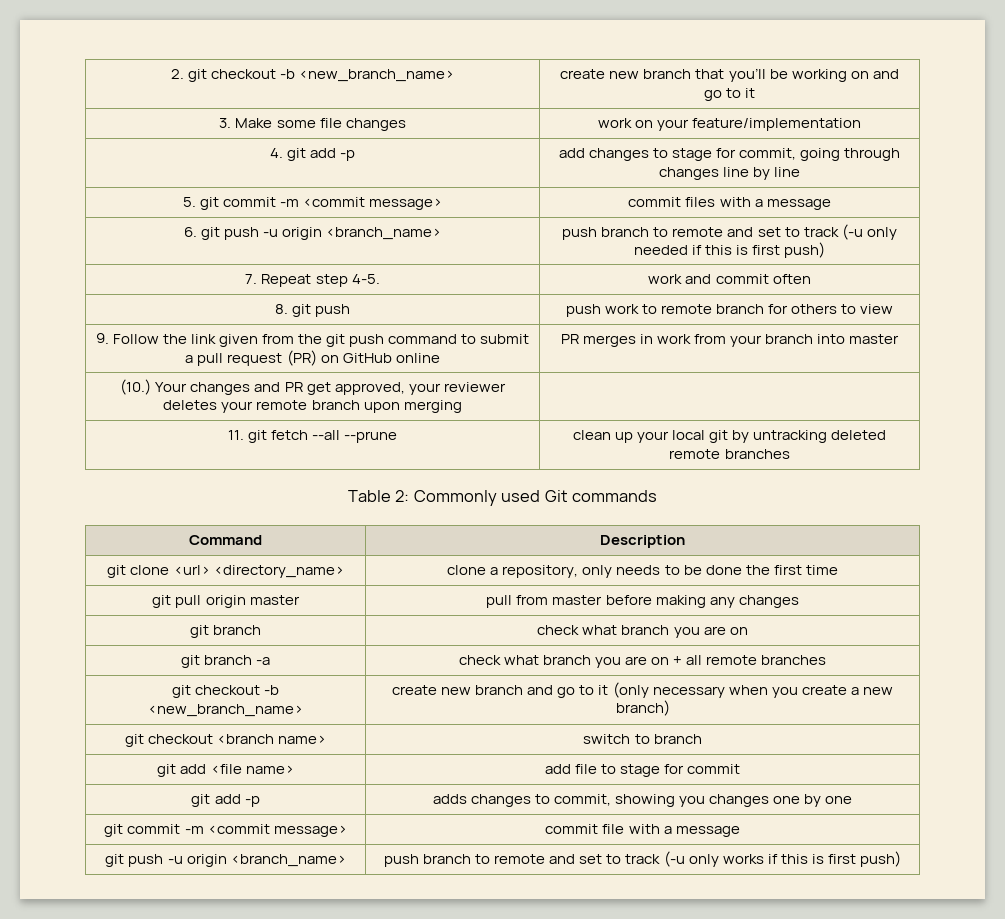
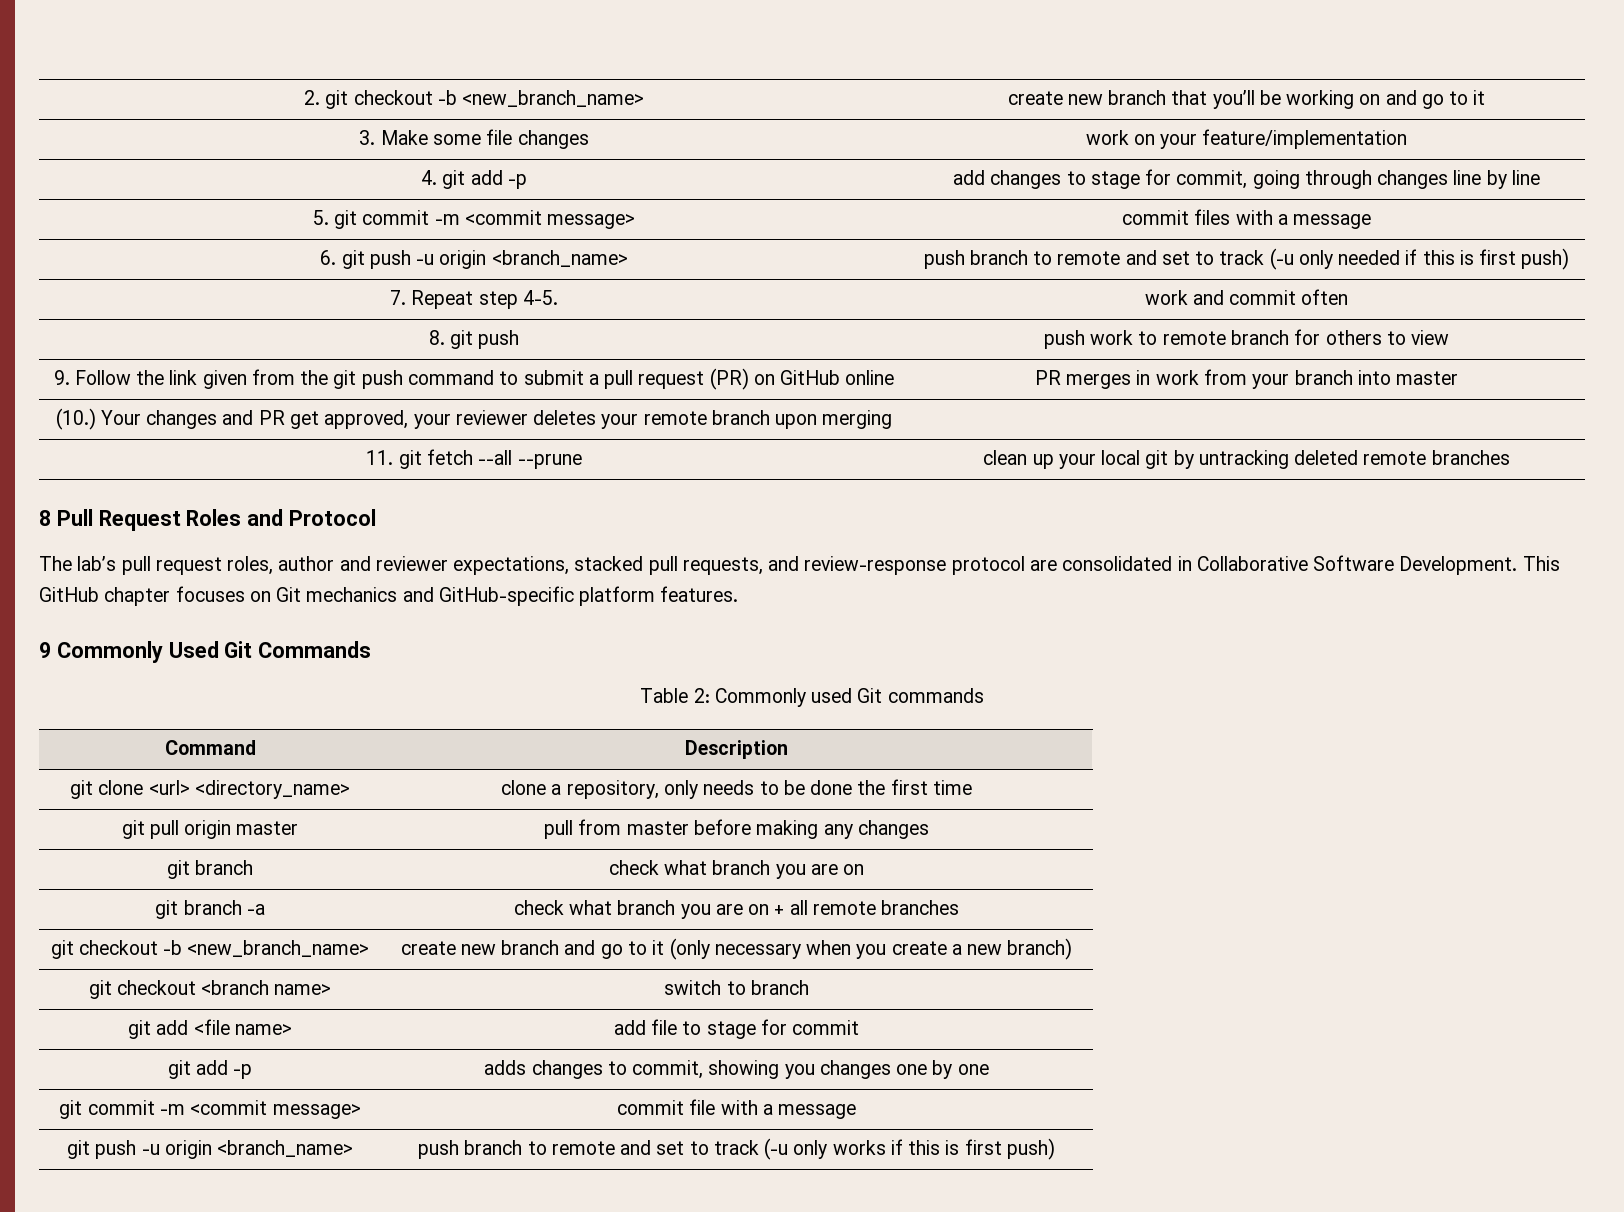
+ 8 Pull Request Roles and Protocol
+ The lab’s pull request roles, author and reviewer expectations, stacked pull requests, and review-response protocol are consolidated in Collaborative Software Development. This GitHub chapter focuses on Git mechanics and GitHub-specific platform features.
+ 9 Commonly Used Git Commands

